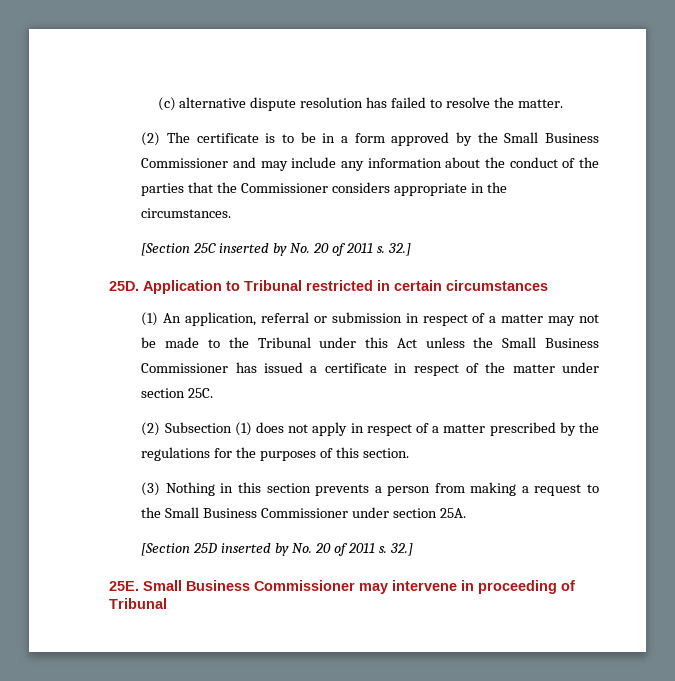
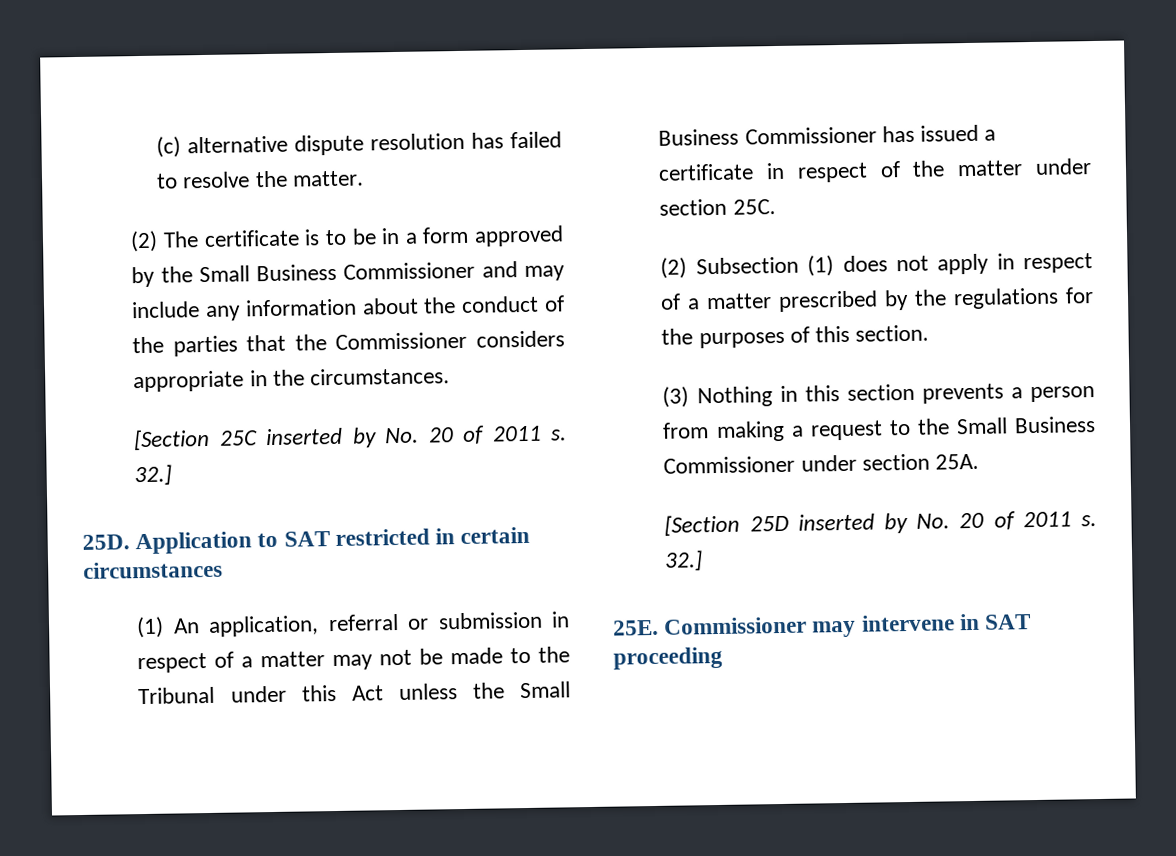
- Application to Tribunal restricted in certain circumstances
+ Application to SAT restricted in certain circumstances
- Small Business Commissioner may intervene in proceeding of Tribunal
+ Commissioner may intervene in SAT proceeding

